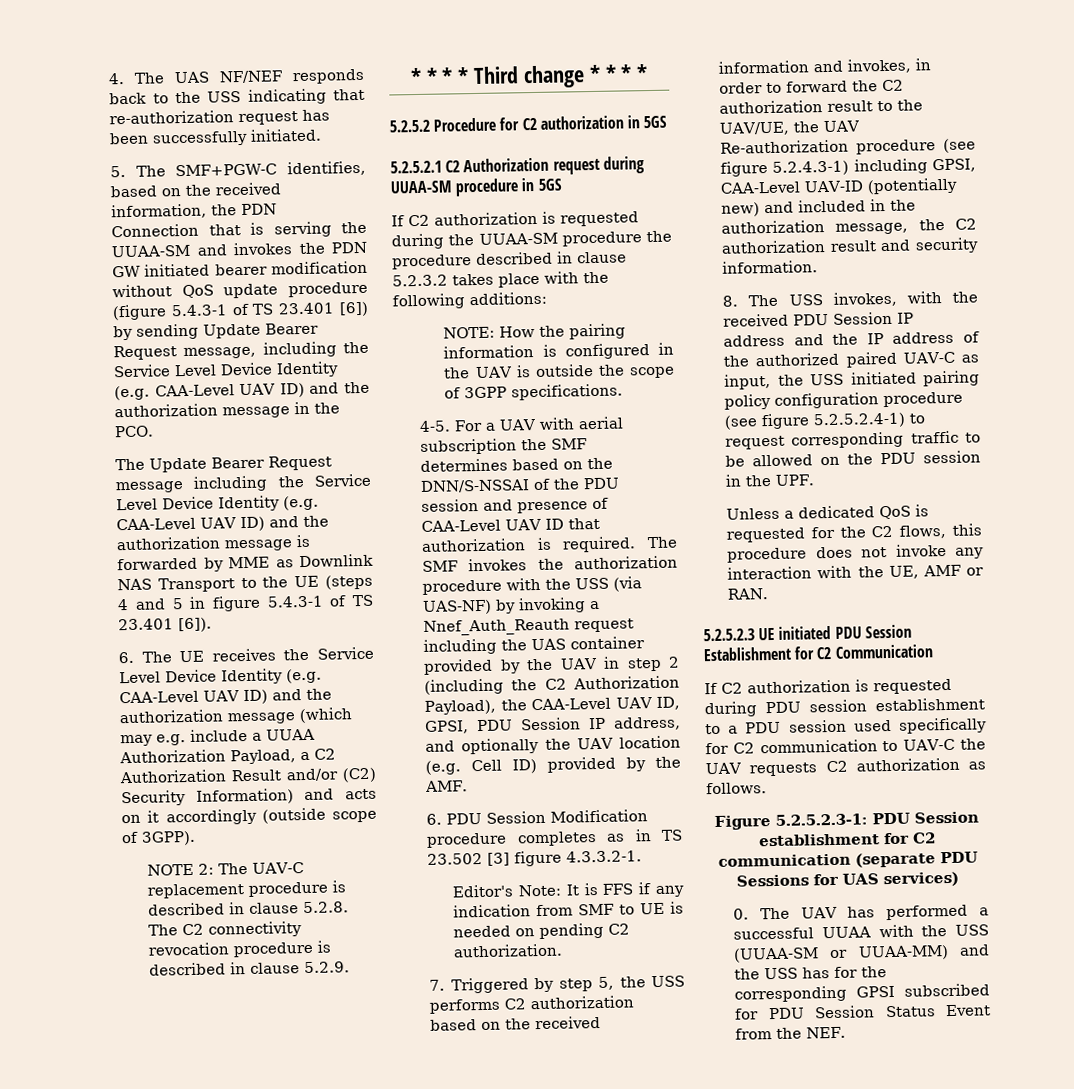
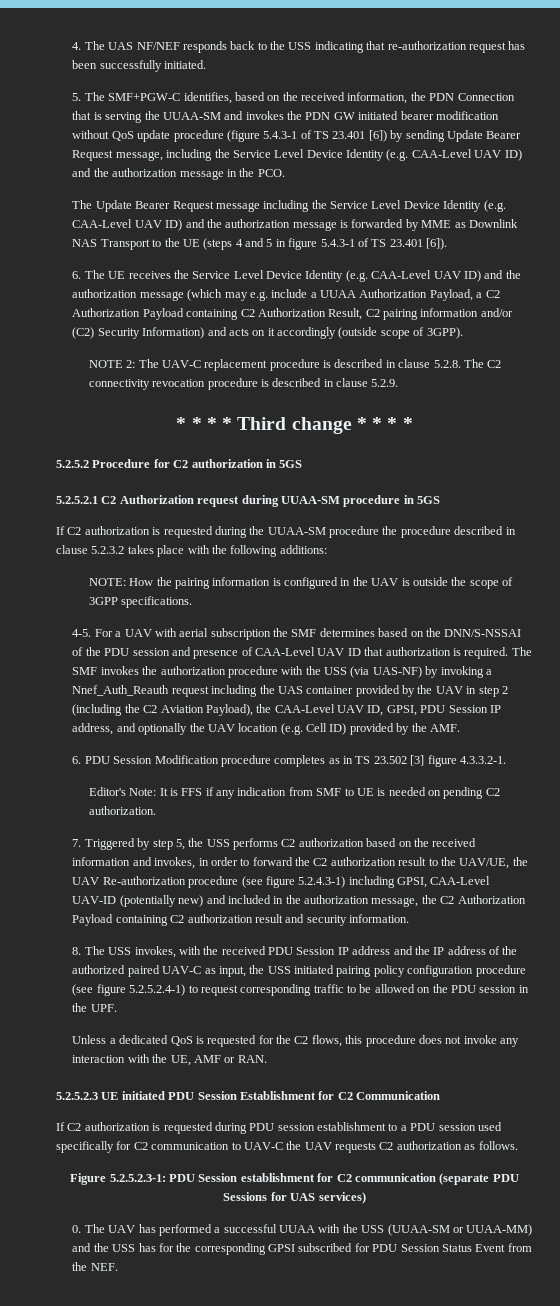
- 6. The UE receives the Service Level Device Identity (e.g. CAA-Level UAV ID) and the authorization message (which may e.g. include a UUAA Authorization Payload, a C2 Authorization Result and/or (C2) Security Information) and acts on it accordingly (outside scope of 3GPP).
+ 6. The UE receives the Service Level Device Identity (e.g. CAA-Level UAV ID) and the authorization message (which may e.g. include a UUAA Authorization Payload, a C2 Authorization Payload containing C2 Authorization Result, C2 pairing information and/or (C2) Security Information) and acts on it accordingly (outside scope of 3GPP).
- The SMF invokes the authorization procedure with the USS (via UAS-NF) by invoking a Nnef_Auth_Reauth request including the UAS container provided by the UAV in step 2 (including the C2 Authorization Payload), the CAA-Level UAV ID, GPSI, PDU Session IP address, and optionally the UAV location (e.g. Cell ID) provided by the AMF.
+ The SMF invokes the authorization procedure with the USS (via UAS-NF) by invoking a Nnef_Auth_Reauth request including the UAS container provided by the UAV in step 2 (including the C2 Aviation Payload), the CAA-Level UAV ID, GPSI, PDU Session IP address, and optionally the UAV location (e.g. Cell ID) provided by the AMF.
- 7. Triggered by step 5, the USS performs C2 authorization based on the received information and invokes, in order to forward the C2 authorization result to the UAV/UE, the UAV Re-authorization procedure (see figure 5.2.4.3-1) including GPSI, CAA-Level UAV-ID (potentially new) and included in the authorization message, the C2 authorization result and security information.
+ 7. Triggered by step 5, the USS performs C2 authorization based on the received information and invokes, in order to forward the C2 authorization result to the UAV/UE, the UAV Re-authorization procedure (see figure 5.2.4.3-1) including GPSI, CAA-Level UAV-ID (potentially new) and included in the authorization message, the C2 Authorization Payload containing C2 authorization result and security information.

